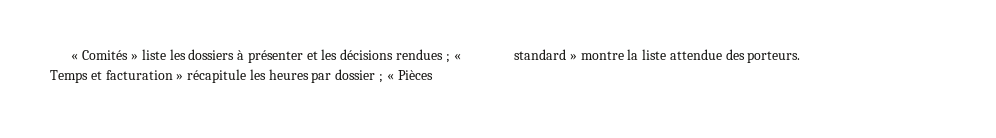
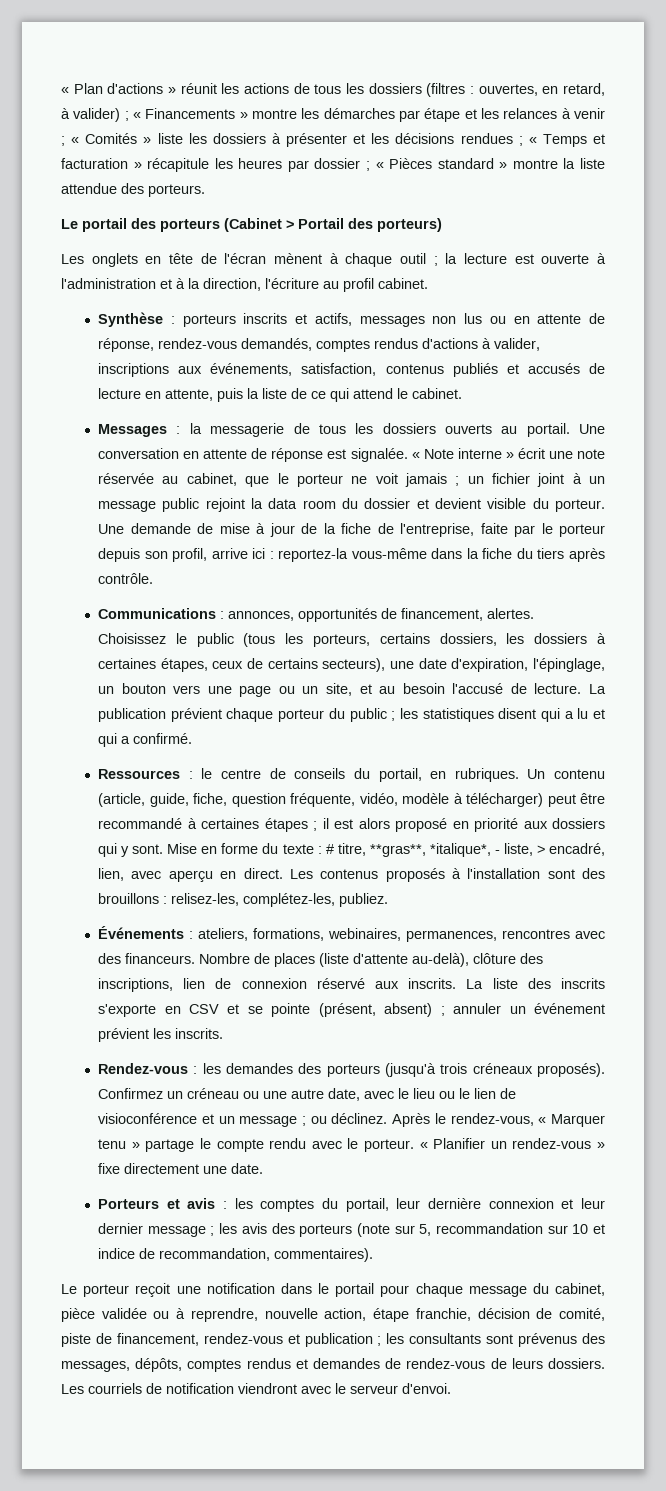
- « Comités » liste les dossiers à présenter et les décisions rendues ; « Temps et facturation » récapitule les heures par dossier ; « Pièces standard » montre la liste attendue des porteurs.
+ « Plan d'actions » réunit les actions de tous les dossiers (filtres : ouvertes, en retard, à valider) ; « Financements » montre les démarches par étape et les relances à venir ; « Comités » liste les dossiers à présenter et les décisions rendues ; « Temps et facturation » récapitule les heures par dossier ; « Pièces standard » montre la liste attendue des porteurs.
+ Le portail des porteurs (Cabinet > Portail des porteurs)
+ Les onglets en tête de l'écran mènent à chaque outil ; la lecture est ouverte à l'administration et à la direction, l'écriture au profil cabinet.
+ Synthèse : porteurs inscrits et actifs, messages non lus ou en attente de réponse, rendez-vous demandés, comptes rendus d'actions à valider, inscriptions aux événements, satisfaction, contenus publiés et accusés de lecture en attente, puis la liste de ce qui attend le cabinet.
+ Messages : la messagerie de tous les dossiers ouverts au portail. Une conversation en attente de réponse est signalée. « Note interne » écrit une note réservée au cabinet, que le porteur ne voit jamais ; un fichier joint à un message public rejoint la data room du dossier et devient visible du porteur. Une demande de mise à jour de la fiche de l'entreprise, faite par le porteur depuis son profil, arrive ici : reportez-la vous-même dans la fiche du tiers après contrôle.
+ Communications : annonces, opportunités de financement, alertes. Choisissez le public (tous les porteurs, certains dossiers, les dossiers à certaines étapes, ceux de certains secteurs), une date d'expiration, l'épinglage, un bouton vers une page ou un site, et au besoin l'accusé de lecture. La publication prévient chaque porteur du public ; les statistiques disent qui a lu et qui a confirmé.
+ Ressources : le centre de conseils du portail, en rubriques. Un contenu (article, guide, fiche, question fréquente, vidéo, modèle à télécharger) peut être recommandé à certaines étapes ; il est alors proposé en priorité aux dossiers qui y sont. Mise en forme du texte : # titre, **gras**, *italique*, - liste, > encadré, lien, avec aperçu en direct. Les contenus proposés à l'installation sont des brouillons : relisez-les, complétez-les, publiez.
+ Événements : ateliers, formations, webinaires, permanences, rencontres avec des financeurs. Nombre de places (liste d'attente au-delà), clôture des inscriptions, lien de connexion réservé aux inscrits. La liste des inscrits s'exporte en CSV et se pointe (présent, absent) ; annuler un événement prévient les inscrits.
+ Rendez-vous : les demandes des porteurs (jusqu'à trois créneaux proposés). Confirmez un créneau ou une autre date, avec le lieu ou le lien de visioconférence et un message ; ou déclinez. Après le rendez-vous, « Marquer tenu » partage le compte rendu avec le porteur. « Planifier un rendez-vous » fixe directement une date.
+ Porteurs et avis : les comptes du portail, leur dernière connexion et leur dernier message ; les avis des porteurs (note sur 5, recommandation sur 10 et indice de recommandation, commentaires).
+ Le porteur reçoit une notification dans le portail pour chaque message du cabinet, pièce validée ou à reprendre, nouvelle action, étape franchie, décision de comité, piste de financement, rendez-vous et publication ; les consultants sont prévenus des messages, dépôts, comptes rendus et demandes de rendez-vous de leurs dossiers. Les courriels de notification viendront avec le serveur d'envoi.

